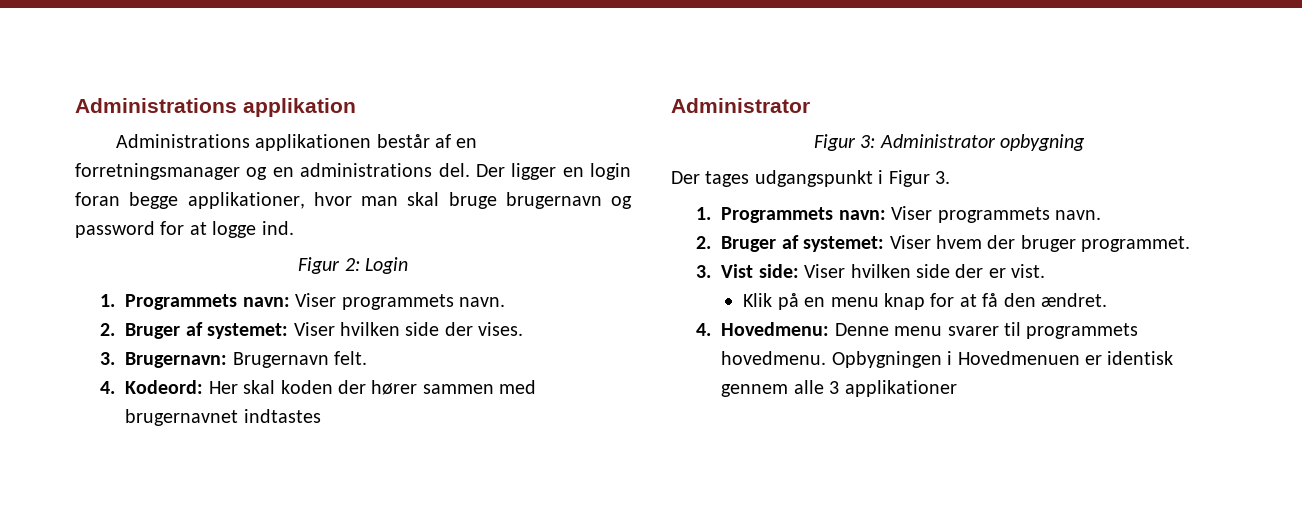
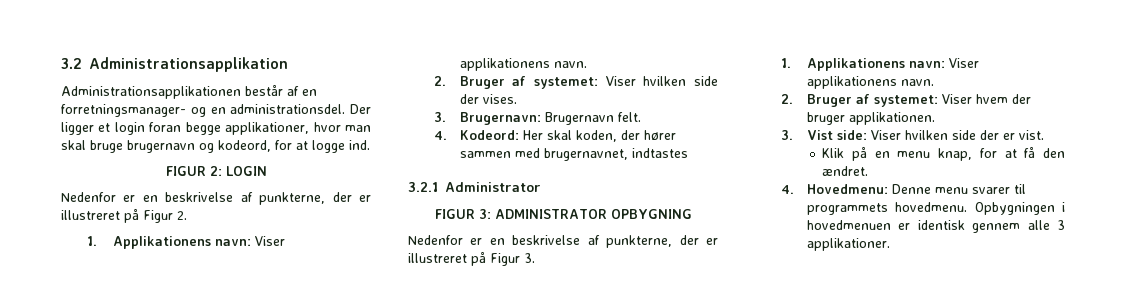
- Administrations applikation
- Administrations applikationen består af en forretningsmanager og en administrations del.
+ 3.2 Administrationsapplikation
+ Administrationsapplikationen består af en forretningsmanager- og en administrationsdel.
- Der ligger en login foran begge applikationer, hvor man skal bruge brugernavn og password for at logge ind.
+ Der ligger et login foran begge applikationer, hvor man skal bruge brugernavn og kodeord, for at logge ind.
- Figur 2: Login
- 1. Programmets navn: Viser programmets navn.
+ FIGUR 2: LOGIN
+ Nedenfor er en beskrivelse af punkterne, der er illustreret på Figur 2.
+ 1. Applikationens navn: Viser applikationens navn.
- 4. Kodeord: Her skal koden der hører sammen med brugernavnet indtastes
- Administrator
+ 4. Kodeord: Her skal koden, der hører sammen med brugernavnet, indtastes
+ 3.2.1 Administrator
- Figur 3: Administrator opbygning
- Der tages udgangspunkt i Figur 3.
- 1. Programmets navn: Viser programmets navn.
+ FIGUR 3: ADMINISTRATOR OPBYGNING
+ Nedenfor er en beskrivelse af punkterne, der er illustreret på Figur 3.
+ 1. Applikationens navn: Viser applikationens navn.
- 2. Bruger af systemet: Viser hvem der bruger programmet.
+ 2. Bruger af systemet: Viser hvem der bruger applikationen.
- Klik på en menu knap for at få den ændret.
+ Klik på en menu knap, for at få den ændret.
- Opbygningen i Hovedmenuen er identisk gennem alle 3 applikationer
+ Opbygningen i hovedmenuen er identisk gennem alle 3 applikationer.

